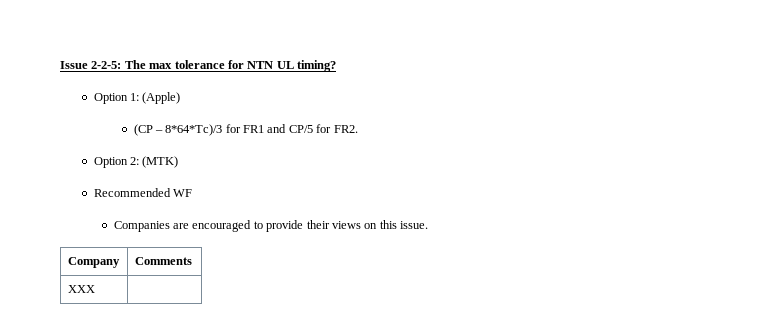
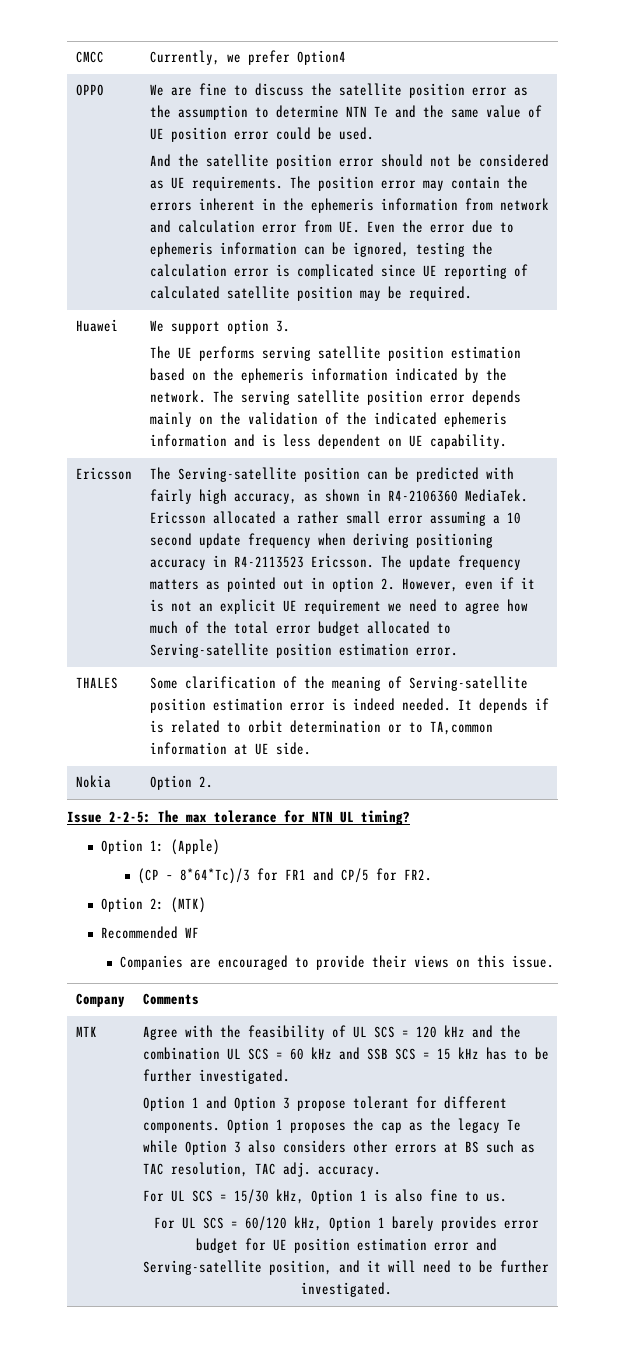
+ CMCC | Currently, we prefer Option4
+ OPPO | We are fine to discuss the satellite position error as the assumption to determine NTN Te and the same value of UE position error could be used.
+ And the satellite position error should not be considered as UE requirements. The position error may contain the errors inherent in the ephemeris information from network and calculation error from UE. Even the error due to ephemeris information can be ignored, testing the calculation error is complicated since UE reporting of calculated satellite position may be required.
+ Huawei | We support option 3.
+ The UE performs serving satellite position estimation based on the ephemeris information indicated by the network. The serving satellite position error depends mainly on the validation of the indicated ephemeris information and is less dependent on UE capability.
+ Ericsson | The Serving-satellite position can be predicted with fairly high accuracy, as shown in R4-2106360 MediaTek. Ericsson allocated a rather small error assuming a 10 second update frequency when deriving positioning accuracy in R4-2113523 Ericsson. The update frequency matters as pointed out in option 2. However, even if it is not an explicit UE requirement we need to agree how much of the total error budget allocated to Serving-satellite position estimation error.
+ THALES | Some clarification of the meaning of Serving-satellite position estimation error is indeed needed. It depends if is related to orbit determination or to TA,common information at UE side.
+ Nokia | Option 2.
- XXX
+ MTK | Agree with the feasibility of UL SCS = 120 kHz and the combination UL SCS = 60 kHz and SSB SCS = 15 kHz has to be further investigated.
+ Option 1 and Option 3 propose tolerant for different components. Option 1 proposes the cap as the legacy Te while Option 3 also considers other errors at BS such as TAC resolution, TAC adj. accuracy.
+ For UL SCS = 15/30 kHz, Option 1 is also fine to us.
+ For UL SCS = 60/120 kHz, Option 1 barely provides error budget for UE position estimation error and Serving-satellite position, and it will need to be further investigated.

